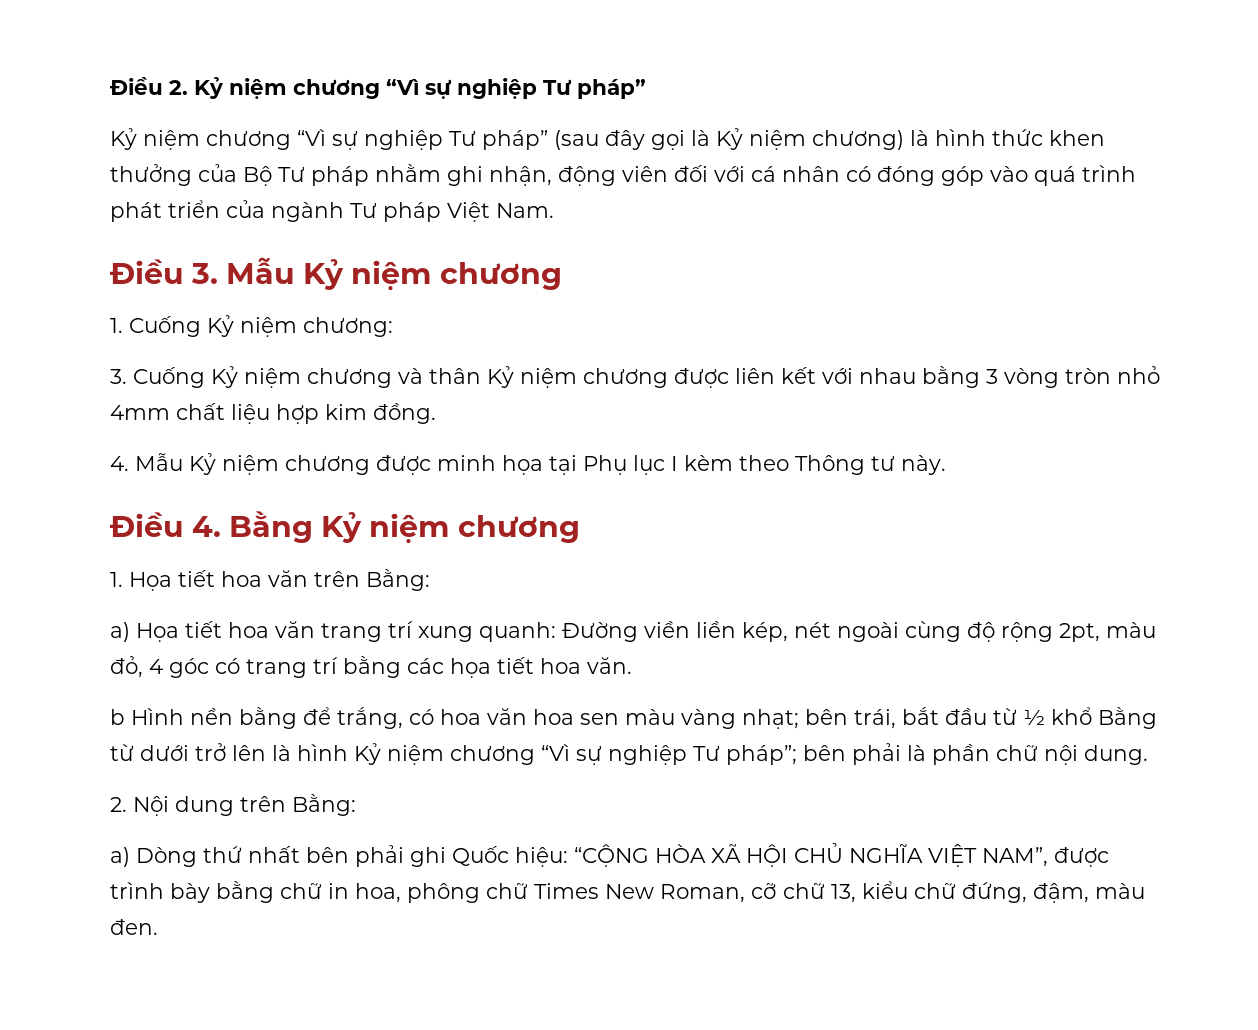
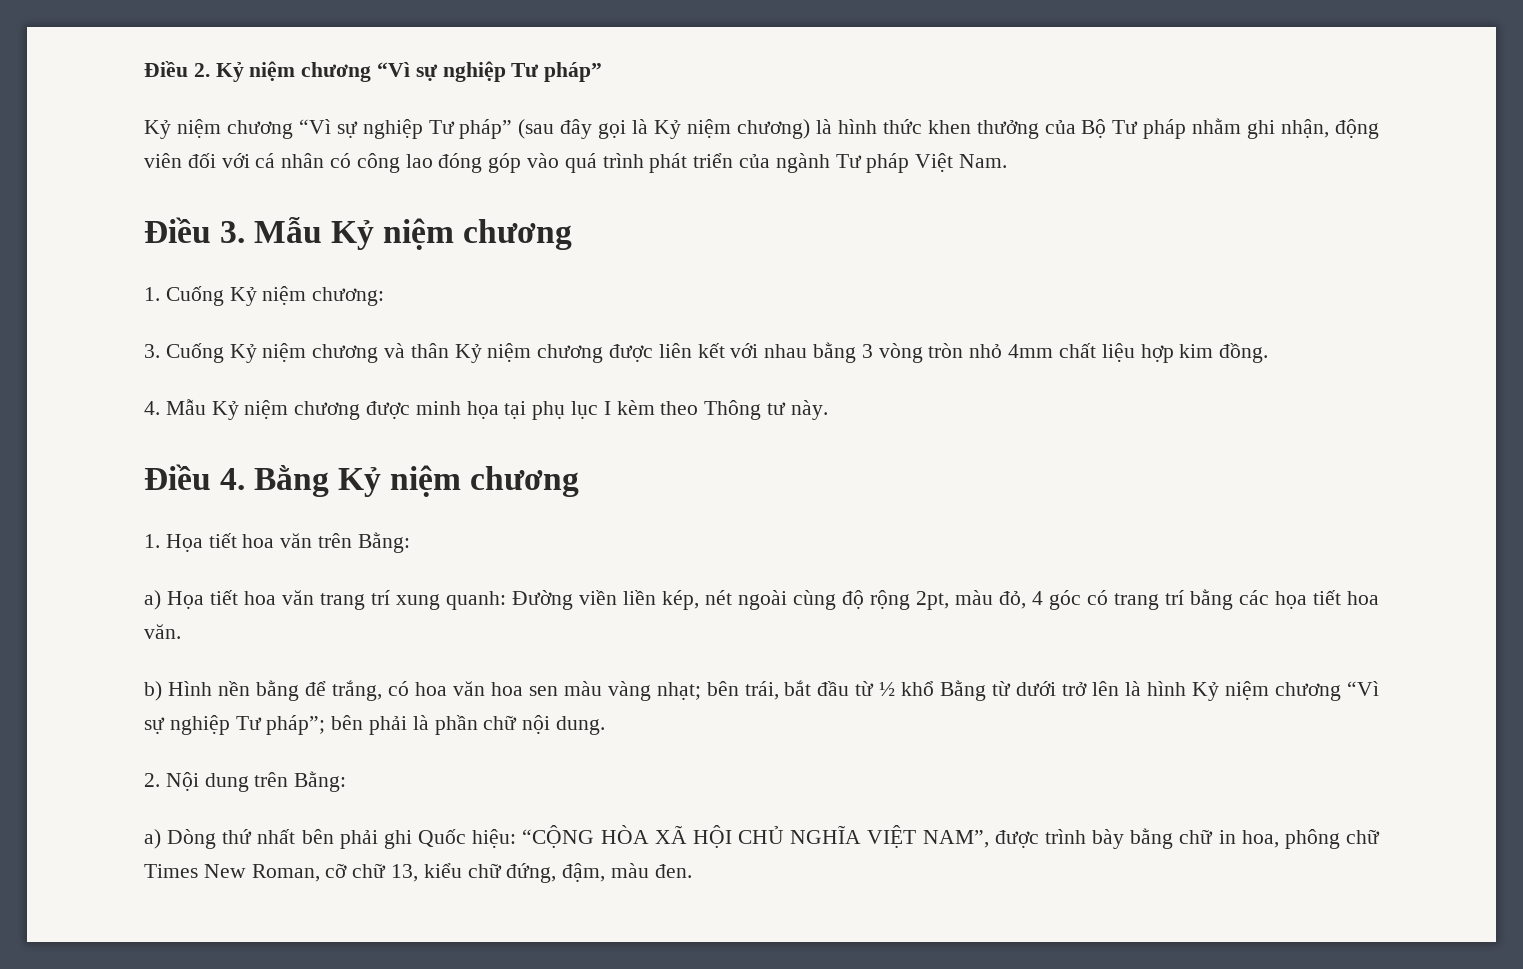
- Kỷ niệm chương “Vì sự nghiệp Tư pháp” (sau đây gọi là Kỷ niệm chương) là hình thức khen thưởng của Bộ Tư pháp nhằm ghi nhận, động viên đối với cá nhân có đóng góp vào quá trình phát triển của ngành Tư pháp Việt Nam.
+ Kỷ niệm chương “Vì sự nghiệp Tư pháp” (sau đây gọi là Kỷ niệm chương) là hình thức khen thưởng của Bộ Tư pháp nhằm ghi nhận, động viên đối với cá nhân có công lao đóng góp vào quá trình phát triển của ngành Tư pháp Việt Nam.
- 4. Mẫu Kỷ niệm chương được minh họa tại Phụ lục I kèm theo Thông tư này.
+ 4. Mẫu Kỷ niệm chương được minh họa tại phụ lục I kèm theo Thông tư này.
- b Hình nền bằng để trắng, có hoa văn hoa sen màu vàng nhạt; bên trái, bắt đầu từ ½ khổ Bằng từ dưới trở lên là hình Kỷ niệm chương “Vì sự nghiệp Tư pháp”; bên phải là phần chữ nội dung.
+ b) Hình nền bằng để trắng, có hoa văn hoa sen màu vàng nhạt; bên trái, bắt đầu từ ½ khổ Bằng từ dưới trở lên là hình Kỷ niệm chương “Vì sự nghiệp Tư pháp”; bên phải là phần chữ nội dung.

